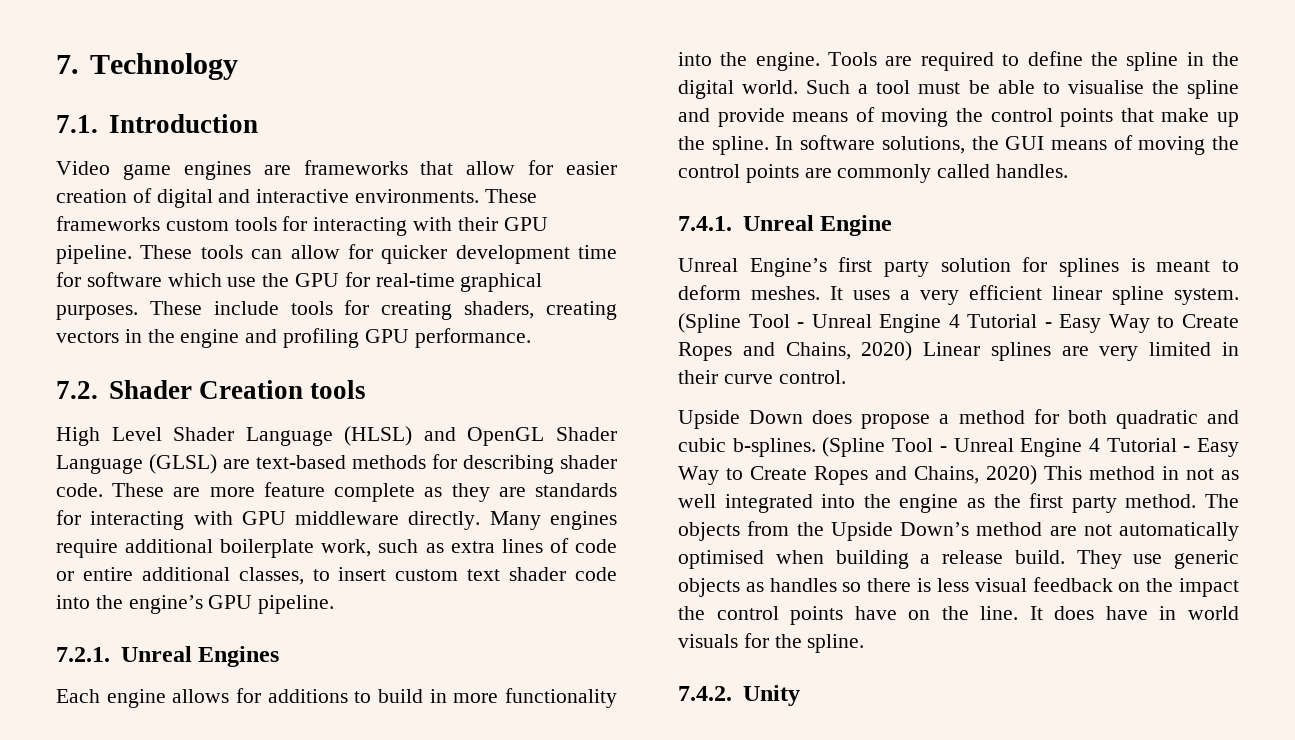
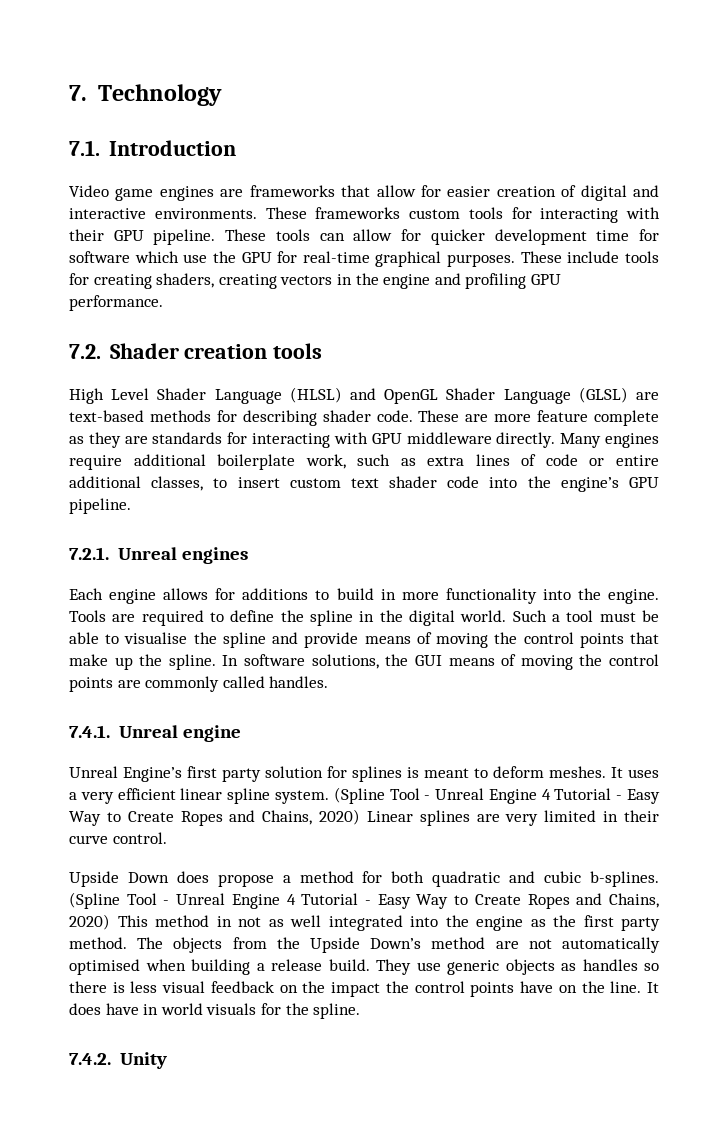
- 7.2. Shader Creation tools
+ 7.2. Shader creation tools
- 7.2.1. Unreal Engines
+ 7.2.1. Unreal engines
- 7.4.1. Unreal Engine
+ 7.4.1. Unreal engine

